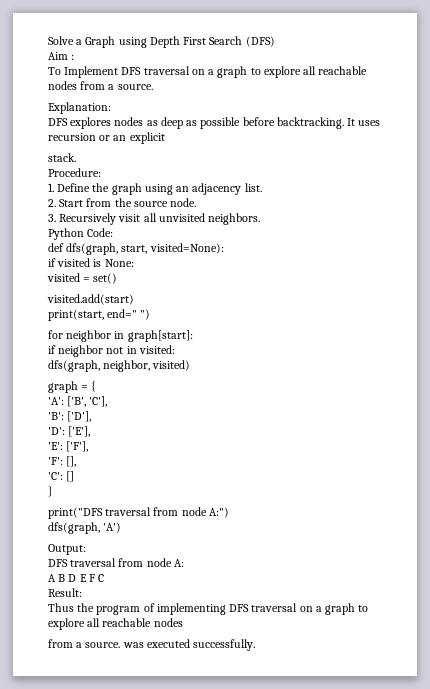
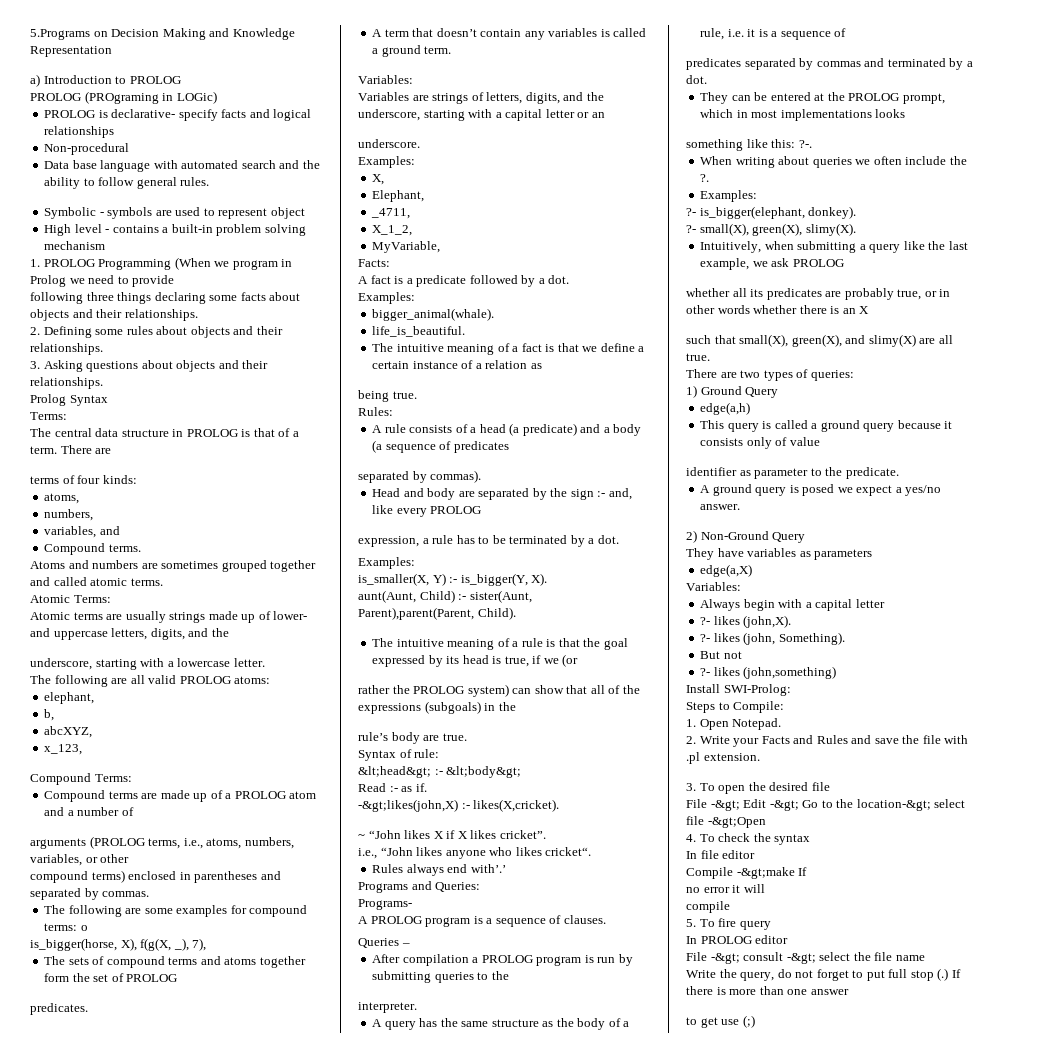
- Solve a Graph using Depth First Search (DFS)
- Aim :
- To Implement DFS traversal on a graph to explore all reachable nodes from a source.
- Explanation:
- DFS explores nodes as deep as possible before backtracking. It uses recursion or an explicit
- stack.
- Procedure:
- 1. Define the graph using an adjacency list.
- 2. Start from the source node.
- 3. Recursively visit all unvisited neighbors.
- Python Code:
- def dfs(graph, start, visited=None):
- if visited is None:
- visited = set()
- visited.add(start)
- print(start, end=" ")
- for neighbor in graph[start]:
- if neighbor not in visited:
- dfs(graph, neighbor, visited)
- graph = {
- 'A': ['B', 'C'],
- 'B': ['D'],
- 'D': ['E'],
- 'E': ['F'],
- 'F': [],
- 'C': []
- }
- print("DFS traversal from node A:")
- dfs(graph, 'A')
- Output:
- DFS traversal from node A:
- A B D E F C
- Result:
- Thus the program of implementing DFS traversal on a graph to explore all reachable nodes
- from a source. was executed successfully.
+ 5.Programs on Decision Making and Knowledge Representation
+ a) Introduction to PROLOG
+ PROLOG (PROgraming in LOGic)
+ PROLOG is declarative- specify facts and logical relationships
+ Non-procedural
+ Data base language with automated search and the ability to follow general rules.
+ Symbolic - symbols are used to represent object
+ High level - contains a built-in problem solving mechanism
+ 1. PROLOG Programming (When we program in Prolog we need to provide
+ following three things declaring some facts about objects and their relationships.
+ 2. Defining some rules about objects and their relationships.
+ 3. Asking questions about objects and their relationships.
+ Prolog Syntax
+ Terms:
+ The central data structure in PROLOG is that of a term. There are
+ terms of four kinds:
+ atoms,
+ numbers,
+ variables, and
+ Compound terms.
+ Atoms and numbers are sometimes grouped together and called atomic terms.
+ Atomic Terms:
+ Atomic terms are usually strings made up of lower- and uppercase letters, digits, and the
+ underscore, starting with a lowercase letter.
+ The following are all valid PROLOG atoms:
+ elephant,
+ b,
+ abcXYZ,
+ x_123,
+ Compound Terms:
+ Compound terms are made up of a PROLOG atom and a number of
+ arguments (PROLOG terms, i.e., atoms, numbers, variables, or other
+ compound terms) enclosed in parentheses and separated by commas.
+ The following are some examples for compound terms: o
+ is_bigger(horse, X), f(g(X, _), 7),
+ The sets of compound terms and atoms together form the set of PROLOG
+ predicates.
+ A term that doesn’t contain any variables is called a ground term.
+ Variables:
+ Variables are strings of letters, digits, and the underscore, starting with a capital letter or an
+ underscore.
+ Examples:
+ X,
+ Elephant,
+ _4711,
+ X_1_2,
+ MyVariable,
+ Facts:
+ A fact is a predicate followed by a dot.
+ Examples:
+ bigger_animal(whale).
+ life_is_beautiful.
+ The intuitive meaning of a fact is that we define a certain instance of a relation as
+ being true.
+ Rules:
+ A rule consists of a head (a predicate) and a body (a sequence of predicates
+ separated by commas).
+ Head and body are separated by the sign :- and, like every PROLOG
+ expression, a rule has to be terminated by a dot.
+ Examples:
+ is_smaller(X, Y) :- is_bigger(Y, X).
+ aunt(Aunt, Child) :- sister(Aunt, Parent),parent(Parent, Child).
+ The intuitive meaning of a rule is that the goal expressed by its head is true, if we (or
+ rather the PROLOG system) can show that all of the expressions (subgoals) in the
+ rule’s body are true.
+ Syntax of rule:
+ &lt;head&gt; :- &lt;body&gt;
+ Read :- as if.
+ -&gt;likes(john,X) :- likes(X,cricket).
+ ~ “John likes X if X likes cricket”.
+ i.e., “John likes anyone who likes cricket“.
+ Rules always end with’.’
+ Programs and Queries:
+ Programs-
+ A PROLOG program is a sequence of clauses.
+ Queries –
+ After compilation a PROLOG program is run by submitting queries to the
+ interpreter.
+ A query has the same structure as the body of a rule, i.e. it is a sequence of
+ predicates separated by commas and terminated by a dot.
+ They can be entered at the PROLOG prompt, which in most implementations looks
+ something like this: ?-.
+ When writing about queries we often include the ?.
+ Examples:
+ ?- is_bigger(elephant, donkey).
+ ?- small(X), green(X), slimy(X).
+ Intuitively, when submitting a query like the last example, we ask PROLOG
+ whether all its predicates are probably true, or in other words whether there is an X
+ such that small(X), green(X), and slimy(X) are all true.
+ There are two types of queries:
+ 1) Ground Query
+ edge(a,h)
+ This query is called a ground query because it consists only of value
+ identifier as parameter to the predicate.
+ A ground query is posed we expect a yes/no answer.
+ 2) Non-Ground Query
+ They have variables as parameters
+ edge(a,X)
+ Variables:
+ Always begin with a capital letter
+ ?- likes (john,X).
+ ?- likes (john, Something).
+ But not
+ ?- likes (john,something)
+ Install SWI-Prolog:
+ Steps to Compile:
+ 1. Open Notepad.
+ 2. Write your Facts and Rules and save the file with .pl extension.
+ 3. To open the desired file
+ File -&gt; Edit -&gt; Go to the location-&gt; select file -&gt;Open
+ 4. To check the syntax
+ In file editor
+ Compile -&gt;make If
+ no error it will
+ compile
+ 5. To fire query
+ In PROLOG editor
+ File -&gt; consult -&gt; select the file name
+ Write the query, do not forget to put full stop (.) If there is more than one answer
+ to get use (;)

